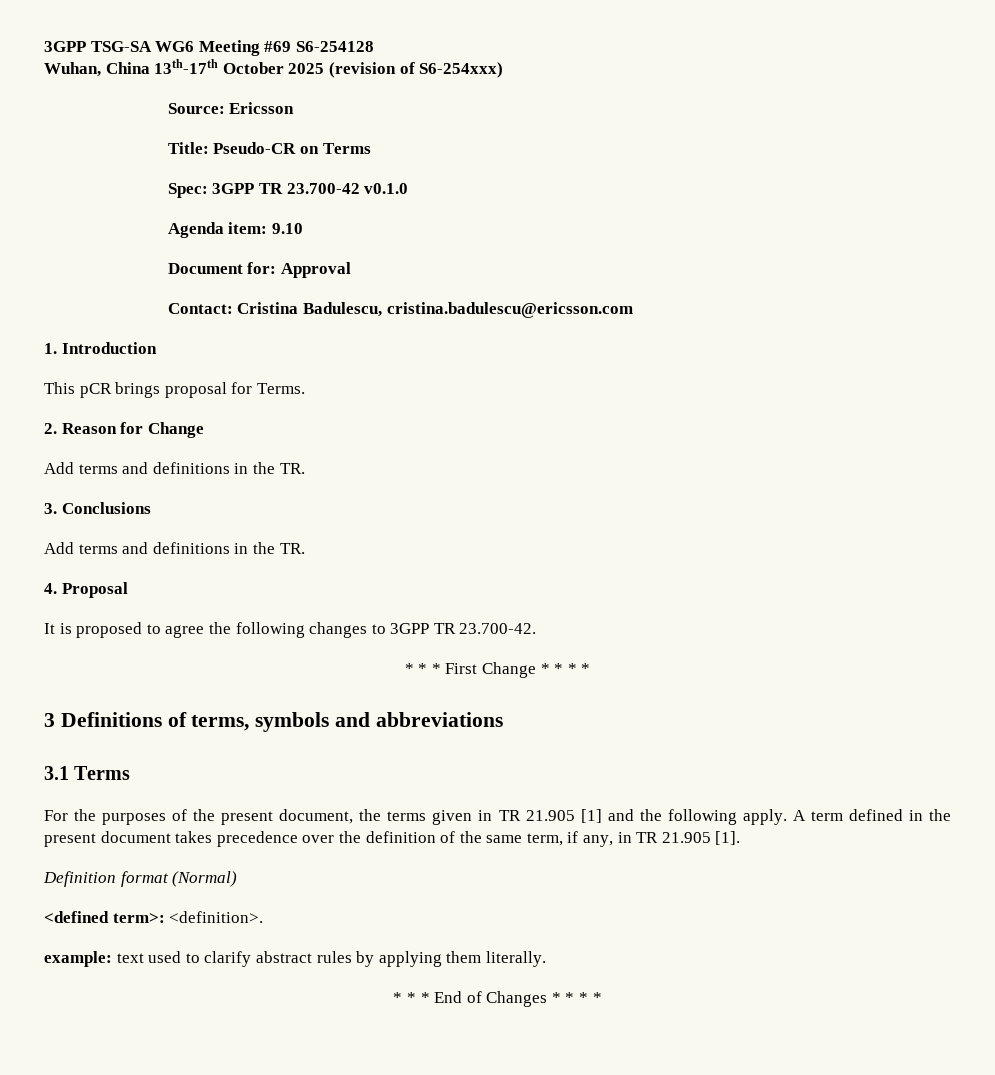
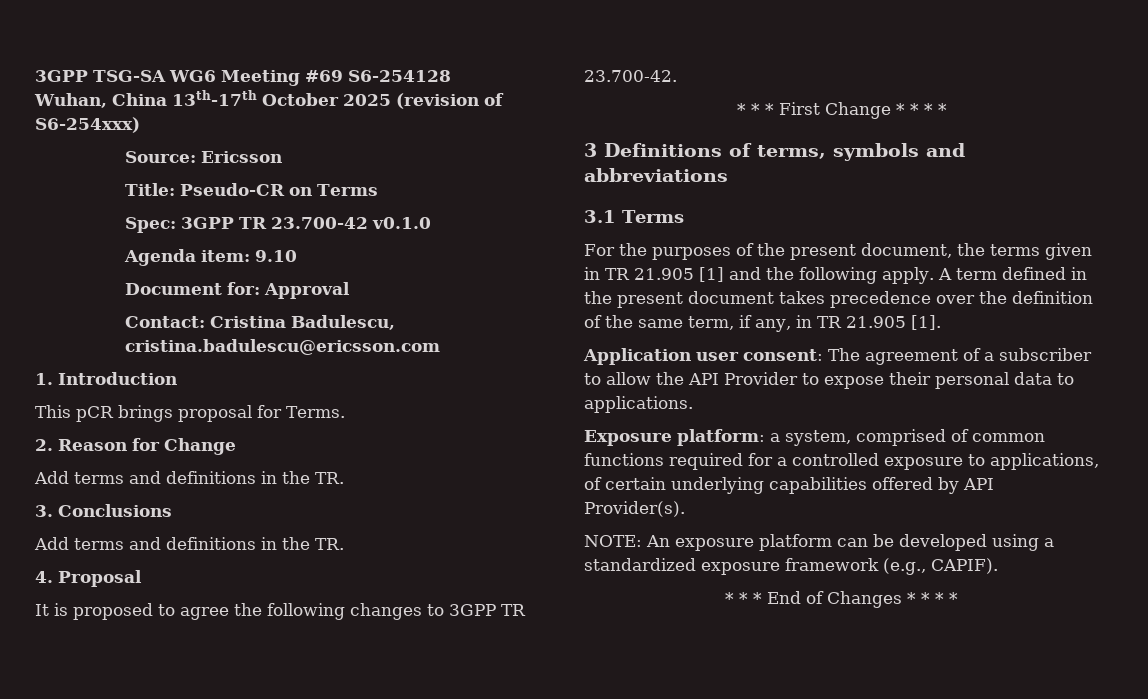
- Definition format (Normal)
- <defined term>: <definition>.
- example: text used to clarify abstract rules by applying them literally.
+ Application user consent: The agreement of a subscriber to allow the API Provider to expose their personal data to applications.
+ Exposure platform: a system, comprised of common functions required for a controlled exposure to applications, of certain underlying capabilities offered by API Provider(s).
+ NOTE: An exposure platform can be developed using a standardized exposure framework (e.g., CAPIF).

